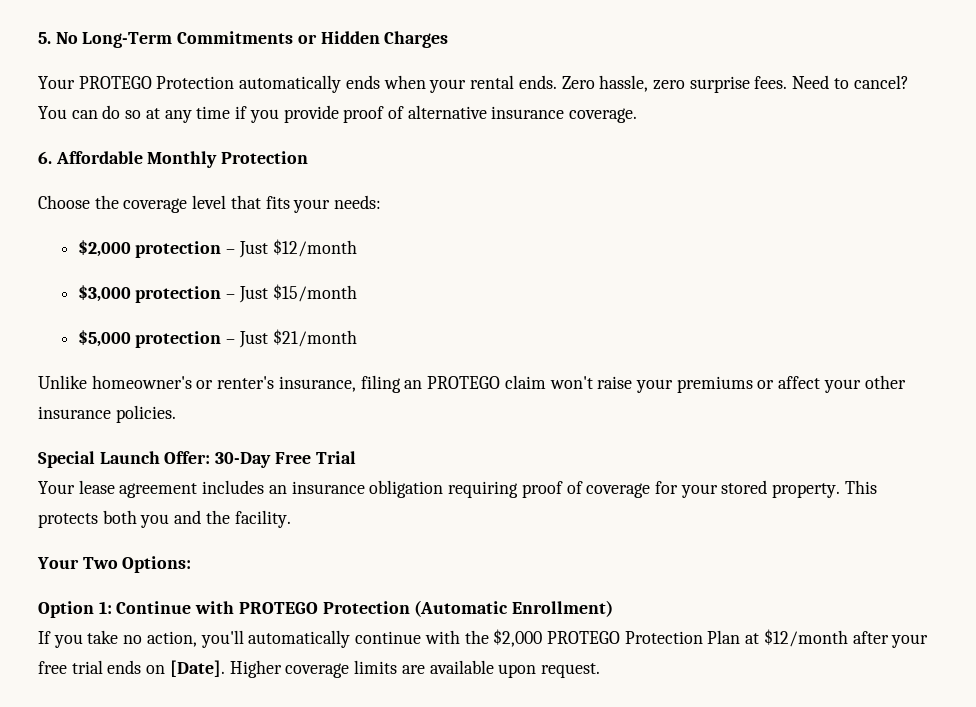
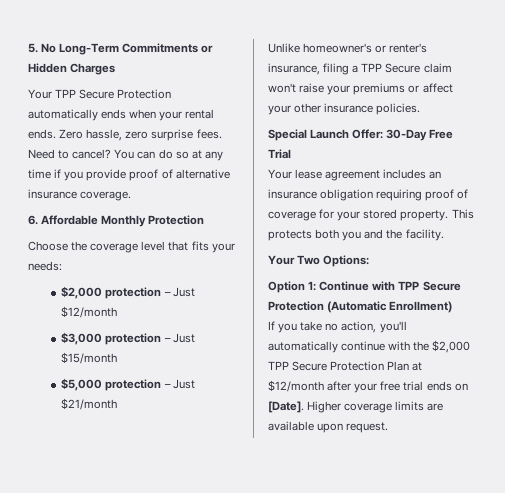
- Your PROTEGO Protection automatically ends when your rental ends.
+ Your TPP Secure Protection automatically ends when your rental ends.
- Unlike homeowner's or renter's insurance, filing an PROTEGO claim won't raise your premiums or affect your other insurance policies.
+ Unlike homeowner's or renter's insurance, filing a TPP Secure claim won't raise your premiums or affect your other insurance policies.
- Option 1: Continue with PROTEGO Protection (Automatic Enrollment)
+ Option 1: Continue with TPP Secure Protection (Automatic Enrollment)
- If you take no action, you'll automatically continue with the $2,000 PROTEGO Protection Plan at $12/month after your free trial ends on [Date].
+ If you take no action, you'll automatically continue with the $2,000 TPP Secure Protection Plan at $12/month after your free trial ends on [Date].

